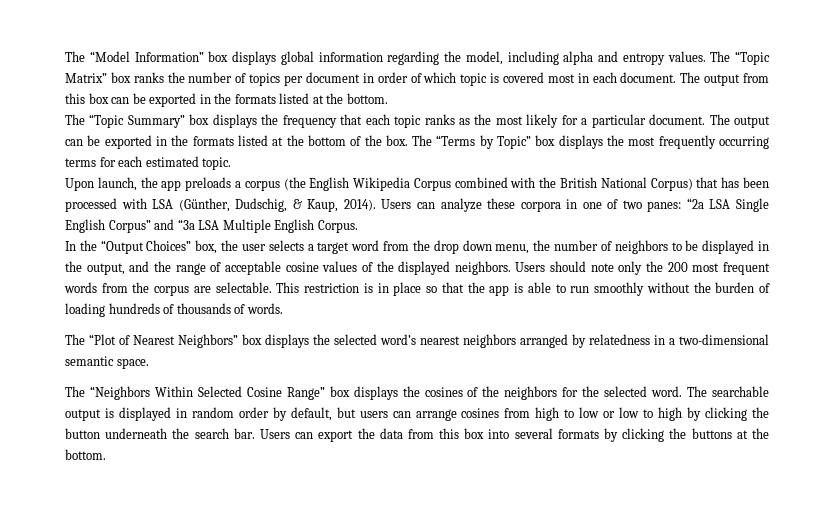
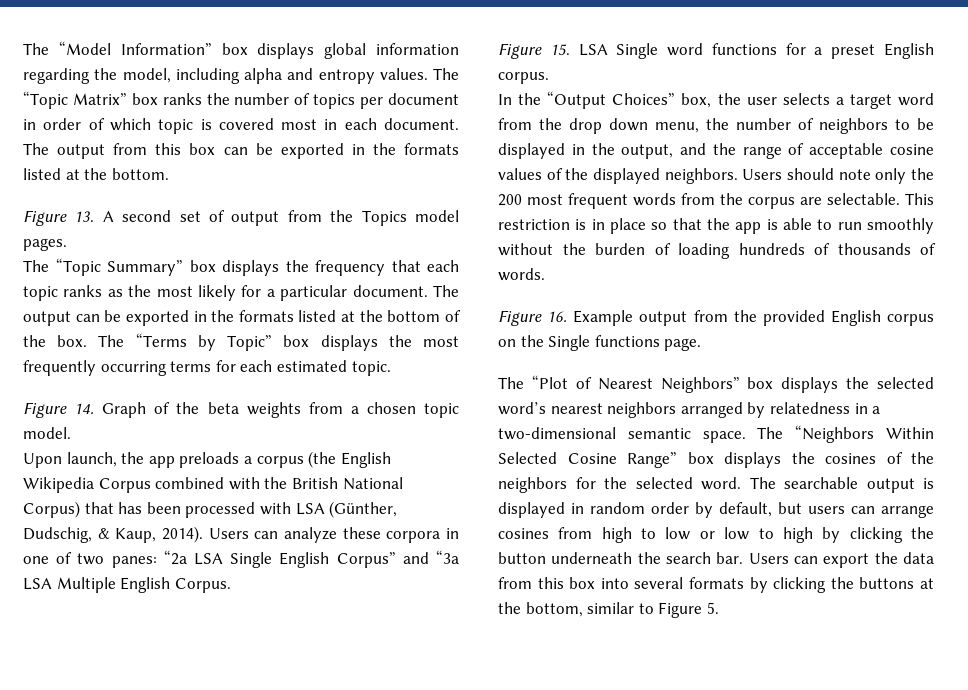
+ Figure 13. A second set of output from the Topics model pages.
+ Figure 14. Graph of the beta weights from a chosen topic model.
+ Figure 15. LSA Single word functions for a preset English corpus.
+ Figure 16. Example output from the provided English corpus on the Single functions page.
- The “Plot of Nearest Neighbors” box displays the selected word’s nearest neighbors arranged by relatedness in a two-dimensional semantic space.
- The “Neighbors Within Selected Cosine Range” box displays the cosines of the neighbors for the selected word.
+ The “Plot of Nearest Neighbors” box displays the selected word’s nearest neighbors arranged by relatedness in a two-dimensional semantic space. The “Neighbors Within Selected Cosine Range” box displays the cosines of the neighbors for the selected word.
- Users can export the data from this box into several formats by clicking the buttons at the bottom.
+ Users can export the data from this box into several formats by clicking the buttons at the bottom, similar to Figure 5.

